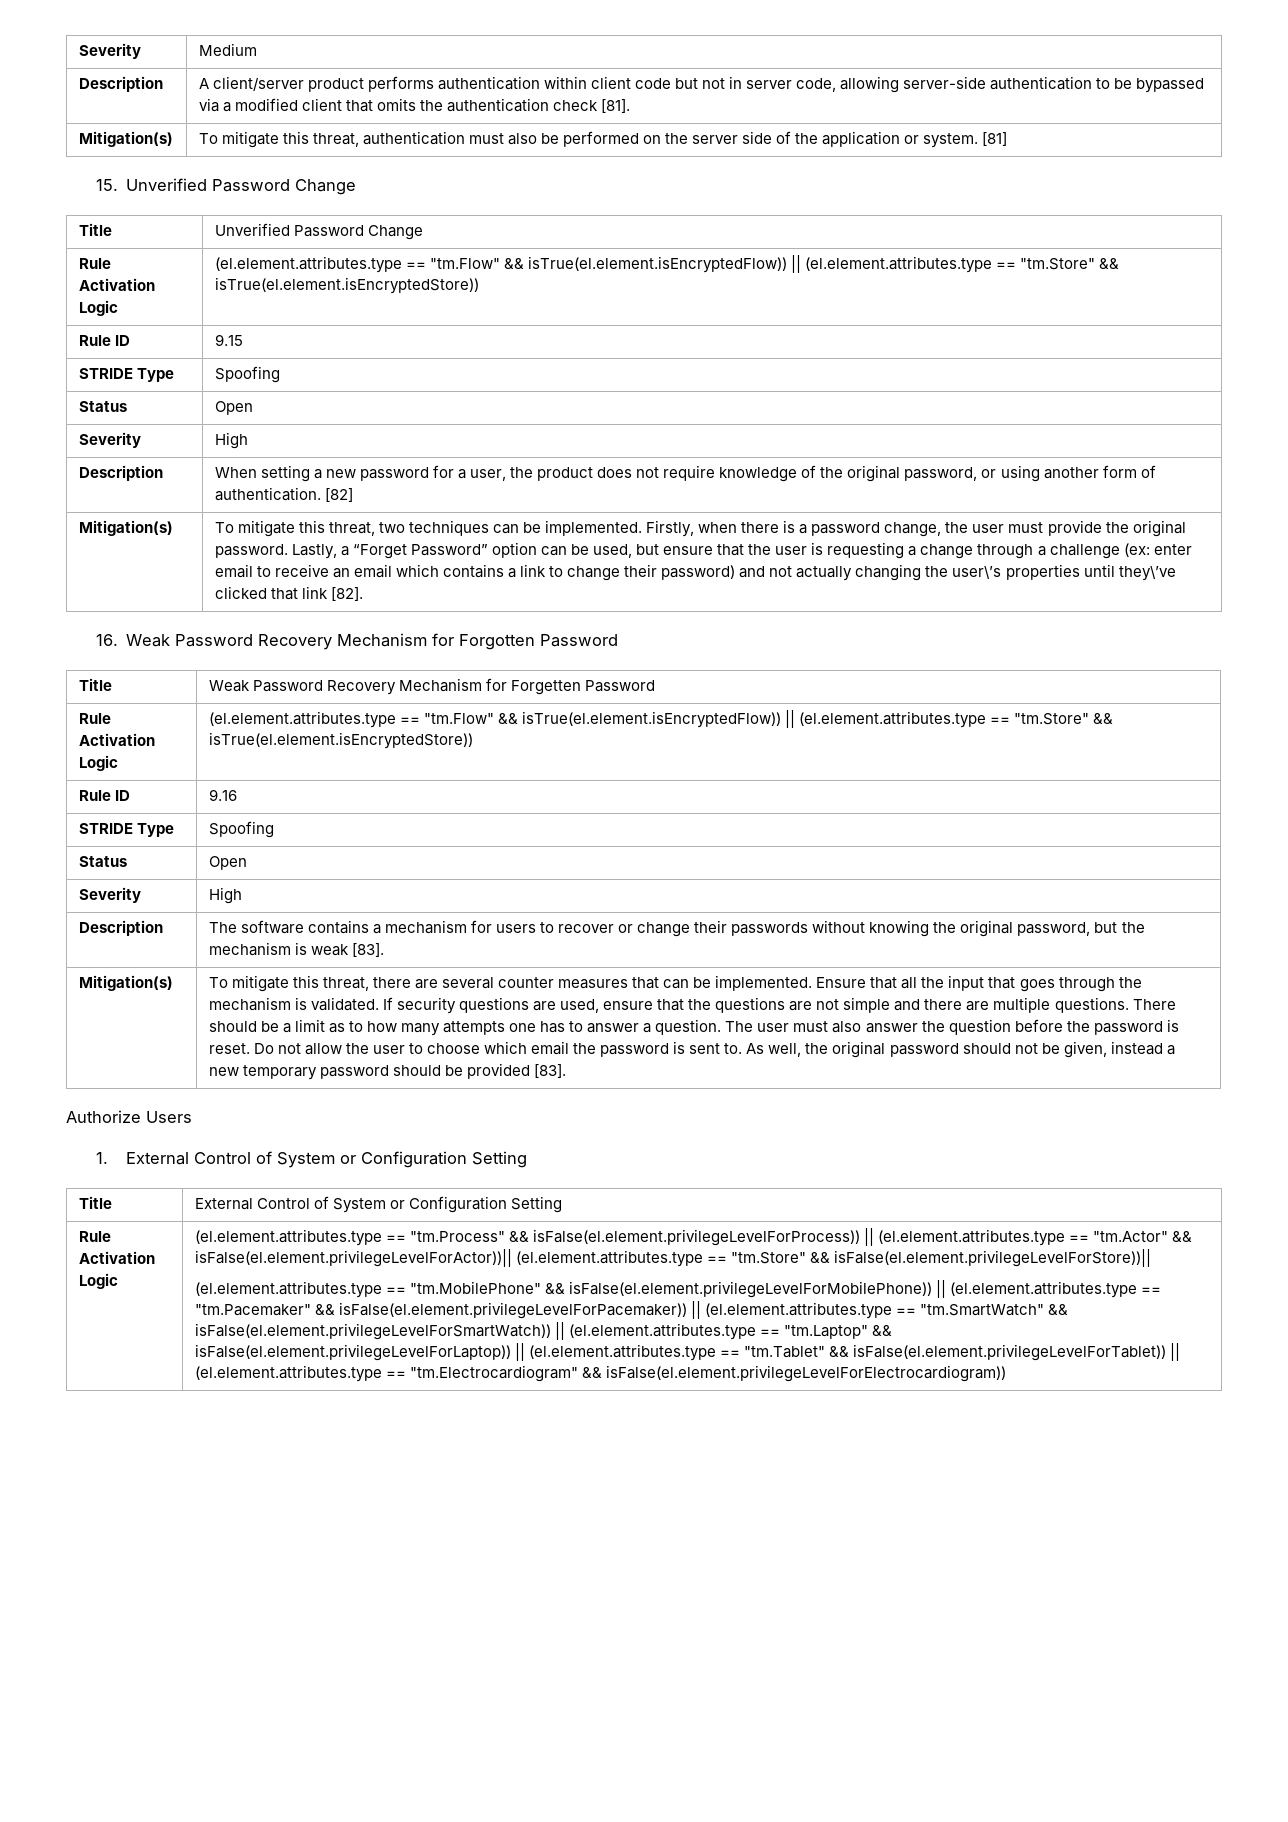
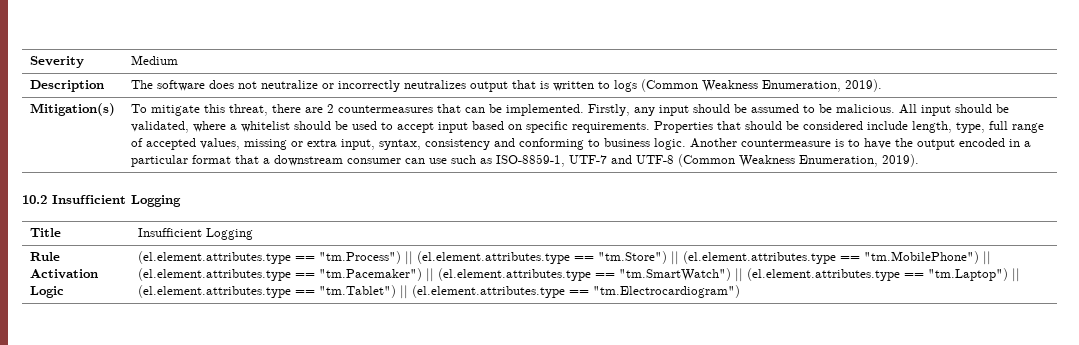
- Description | A client/server product performs authentication within client code but not in server code, allowing server-side authentication to be bypassed via a modified client that omits the authentication check [81].
- Mitigation(s) | To mitigate this threat, authentication must also be performed on the server side of the application or system. [81]
- 15. Unverified Password Change
- Title | Unverified Password Change
- Rule Activation Logic | (el.element.attributes.type == "tm.Flow" && isTrue(el.element.isEncryptedFlow)) || (el.element.attributes.type == "tm.Store" && isTrue(el.element.isEncryptedStore))
- Rule ID | 9.15
- STRIDE Type | Spoofing
- Status | Open
- Severity | High
- Description | When setting a new password for a user, the product does not require knowledge of the original password, or using another form of authentication. [82]
- Mitigation(s) | To mitigate this threat, two techniques can be implemented. Firstly, when there is a password change, the user must provide the original password. Lastly, a “Forget Password” option can be used, but ensure that the user is requesting a change through a challenge (ex: enter email to receive an email which contains a link to change their password) and not actually changing the user\’s properties until they\’ve clicked that link [82].
- 16. Weak Password Recovery Mechanism for Forgotten Password
- Title | Weak Password Recovery Mechanism for Forgetten Password
- Rule Activation Logic | (el.element.attributes.type == "tm.Flow" && isTrue(el.element.isEncryptedFlow)) || (el.element.attributes.type == "tm.Store" && isTrue(el.element.isEncryptedStore))
- Rule ID | 9.16
- STRIDE Type | Spoofing
- Status | Open
- Severity | High
- Description | The software contains a mechanism for users to recover or change their passwords without knowing the original password, but the mechanism is weak [83].
+ Description | The software does not neutralize or incorrectly neutralizes output that is written to logs (Common Weakness Enumeration, 2019).
- To mitigate this threat, there are several counter measures that can be implemented.
+ To mitigate this threat, there are 2 countermeasures that can be implemented.
- Ensure that all the input that goes through the mechanism is validated. If security questions are used, ensure that the questions are not simple and there are multiple questions. There should be a limit as to how many attempts one has to answer a question. The user must also answer the question before the password is reset. Do not allow the user to choose which email the password is sent to. As well, the original password should not be given, instead a new temporary password should be provided [83].
- Authorize Users
- 1. External Control of System or Configuration Setting
- Title | External Control of System or Configuration Setting
- Rule Activation Logic | (el.element.attributes.type == "tm.Process" && isFalse(el.element.privilegeLevelForProcess)) || (el.element.attributes.type == "tm.Actor" && isFalse(el.element.privilegeLevelForActor))|| (el.element.attributes.type == "tm.Store" && isFalse(el.element.privilegeLevelForStore))||
- (el.element.attributes.type == "tm.MobilePhone" && isFalse(el.element.privilegeLevelForMobilePhone)) || (el.element.attributes.type == "tm.Pacemaker" && isFalse(el.element.privilegeLevelForPacemaker)) || (el.element.attributes.type == "tm.SmartWatch" && isFalse(el.element.privilegeLevelForSmartWatch)) || (el.element.attributes.type == "tm.Laptop" && isFalse(el.element.privilegeLevelForLaptop)) || (el.element.attributes.type == "tm.Tablet" && isFalse(el.element.privilegeLevelForTablet)) || (el.element.attributes.type == "tm.Electrocardiogram" && isFalse(el.element.privilegeLevelForElectrocardiogram))
+ Firstly, any input should be assumed to be malicious. All input should be validated, where a whitelist should be used to accept input based on specific requirements. Properties that should be considered include length, type, full range of accepted values, missing or extra input, syntax, consistency and conforming to business logic. Another countermeasure is to have the output encoded in a particular format that a downstream consumer can use such as ISO-8859-1, UTF-7 and UTF-8 (Common Weakness Enumeration, 2019).
+ 10.2 Insufficient Logging
+ Title | Insufficient Logging
+ Rule Activation Logic | (el.element.attributes.type == "tm.Process") || (el.element.attributes.type == "tm.Store") || (el.element.attributes.type == "tm.MobilePhone") || (el.element.attributes.type == "tm.Pacemaker") || (el.element.attributes.type == "tm.SmartWatch") || (el.element.attributes.type == "tm.Laptop") || (el.element.attributes.type == "tm.Tablet") || (el.element.attributes.type == "tm.Electrocardiogram")

